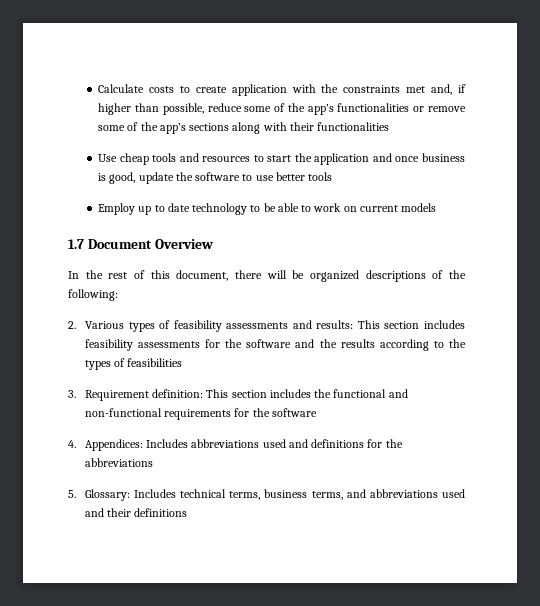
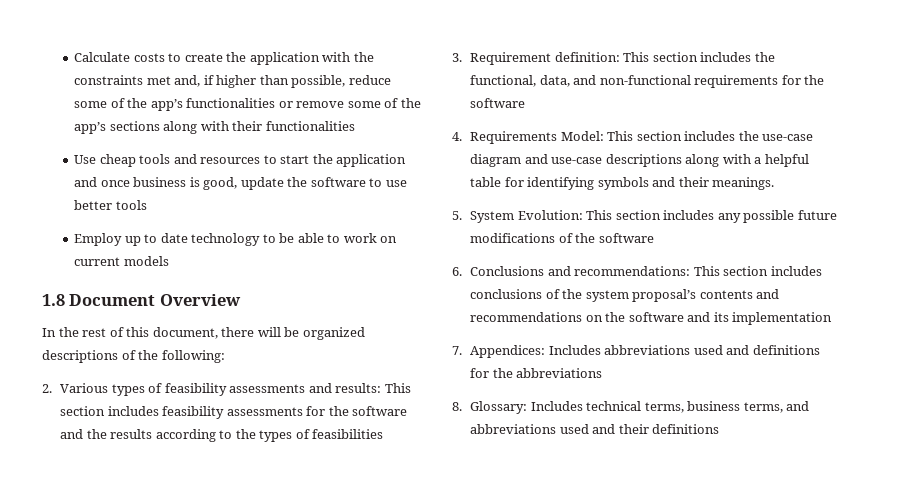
- Calculate costs to create application with the constraints met and, if higher than possible, reduce some of the app’s functionalities or remove some of the app’s sections along with their functionalities
+ Calculate costs to create the application with the constraints met and, if higher than possible, reduce some of the app’s functionalities or remove some of the app’s sections along with their functionalities
- 1.7 Document Overview
+ 1.8 Document Overview
- 3. Requirement definition: This section includes the functional and non-functional requirements for the software
+ 3. Requirement definition: This section includes the functional, data, and non-functional requirements for the software
- 4. Appendices: Includes abbreviations used and definitions for the abbreviations
+ 4. Requirements Model: This section includes the use-case diagram and use-case descriptions along with a helpful table for identifying symbols and their meanings.
+ 5. System Evolution: This section includes any possible future modifications of the software
+ 6. Conclusions and recommendations: This section includes conclusions of the system proposal’s contents and recommendations on the software and its implementation
+ 7. Appendices: Includes abbreviations used and definitions for the abbreviations
- 5. Glossary: Includes technical terms, business terms, and abbreviations used and their definitions
+ 8. Glossary: Includes technical terms, business terms, and abbreviations used and their definitions

